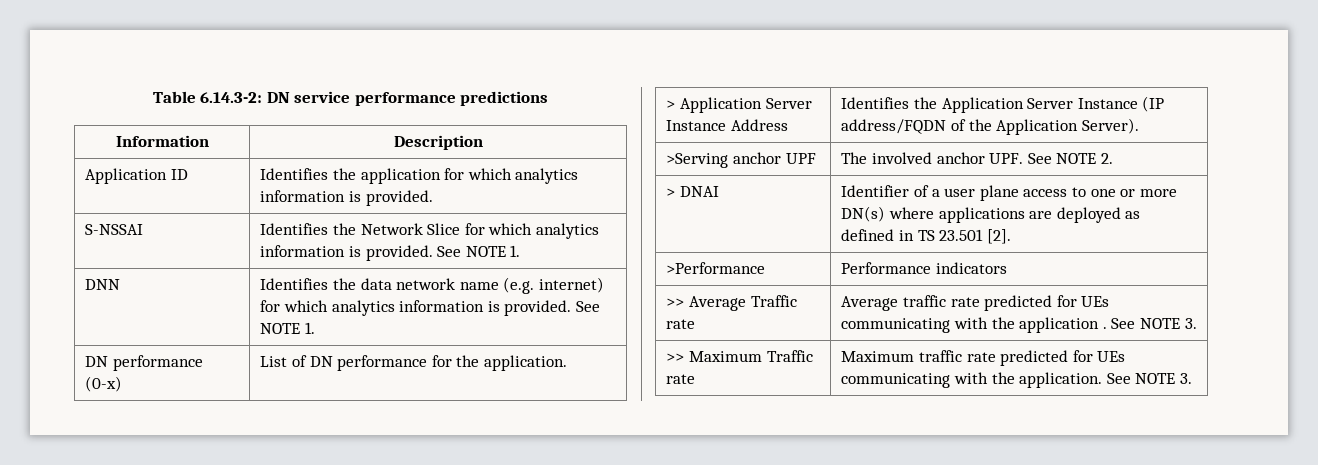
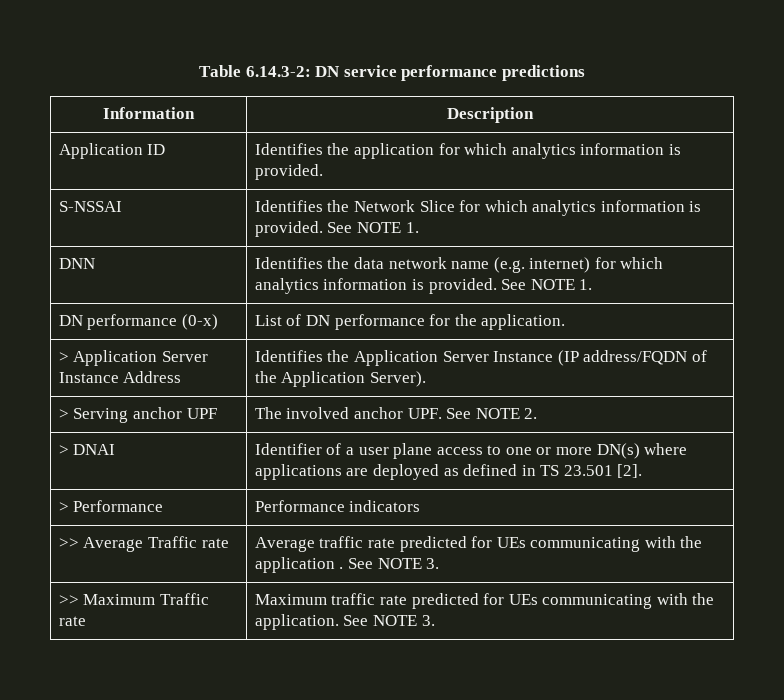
- >Serving anchor UPF | The involved anchor UPF. See NOTE 2.
+ > Serving anchor UPF | The involved anchor UPF. See NOTE 2.
- >Performance | Performance indicators
+ > Performance | Performance indicators

